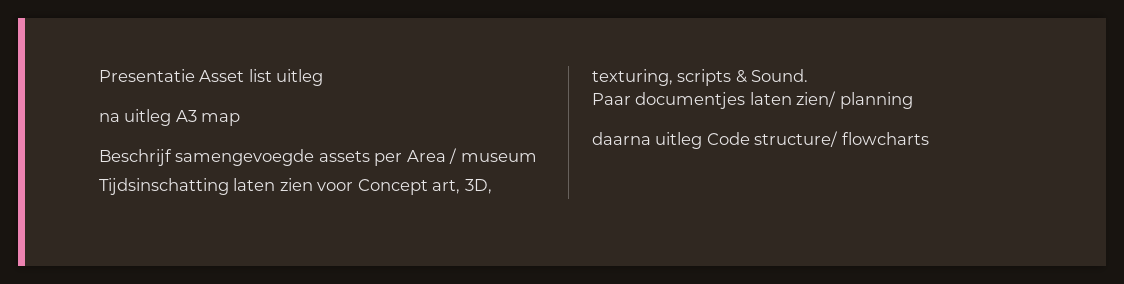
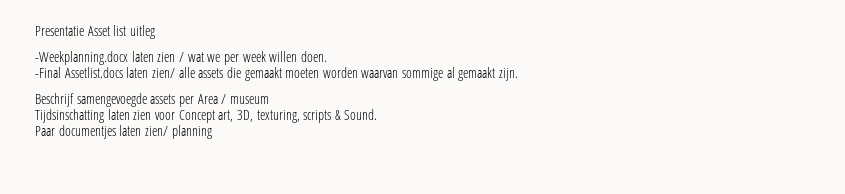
- na uitleg A3 map
+ -Weekplanning.docx laten zien / wat we per week willen doen.
+ -Final Assetlist.docs laten zien/ alle assets die gemaakt moeten worden waarvan sommige al gemaakt zijn.
- daarna uitleg Code structure/ flowcharts

